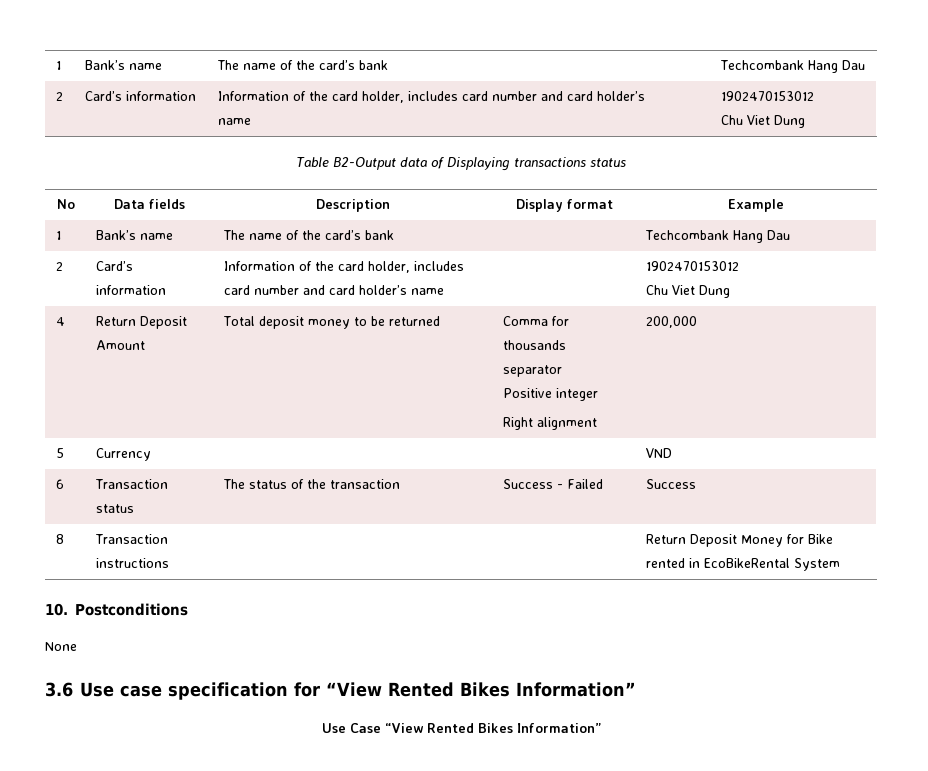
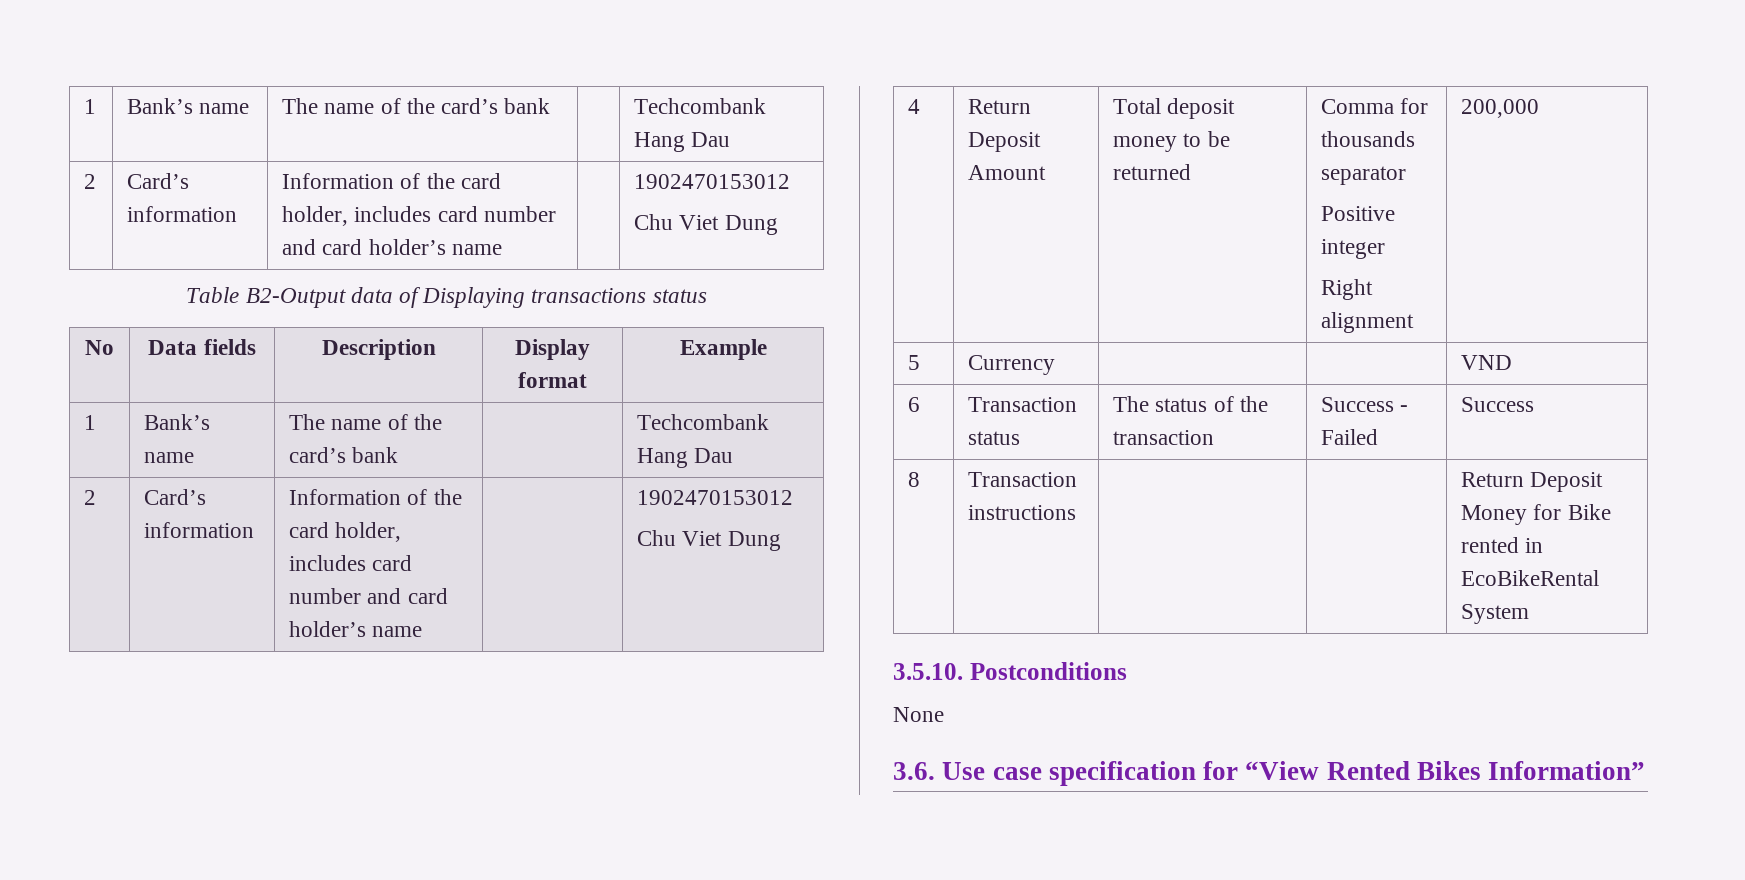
- 10. Postconditions
+ 3.5.10. Postconditions
- 3.6 Use case specification for “View Rented Bikes Information”
+ 3.6. Use case specification for “View Rented Bikes Information”
- Use Case “View Rented Bikes Information”

